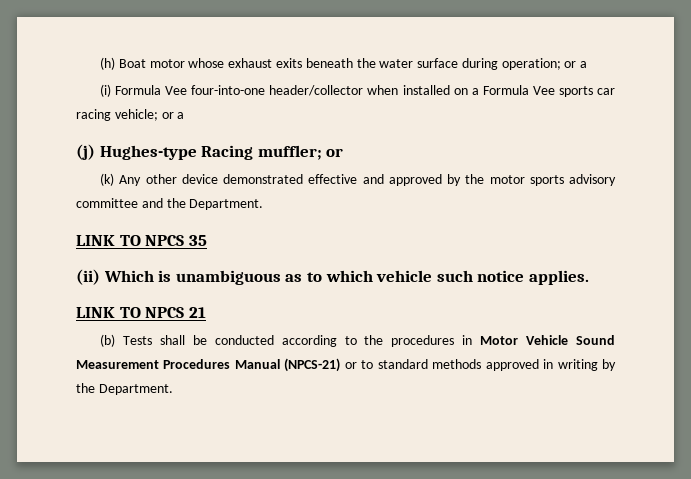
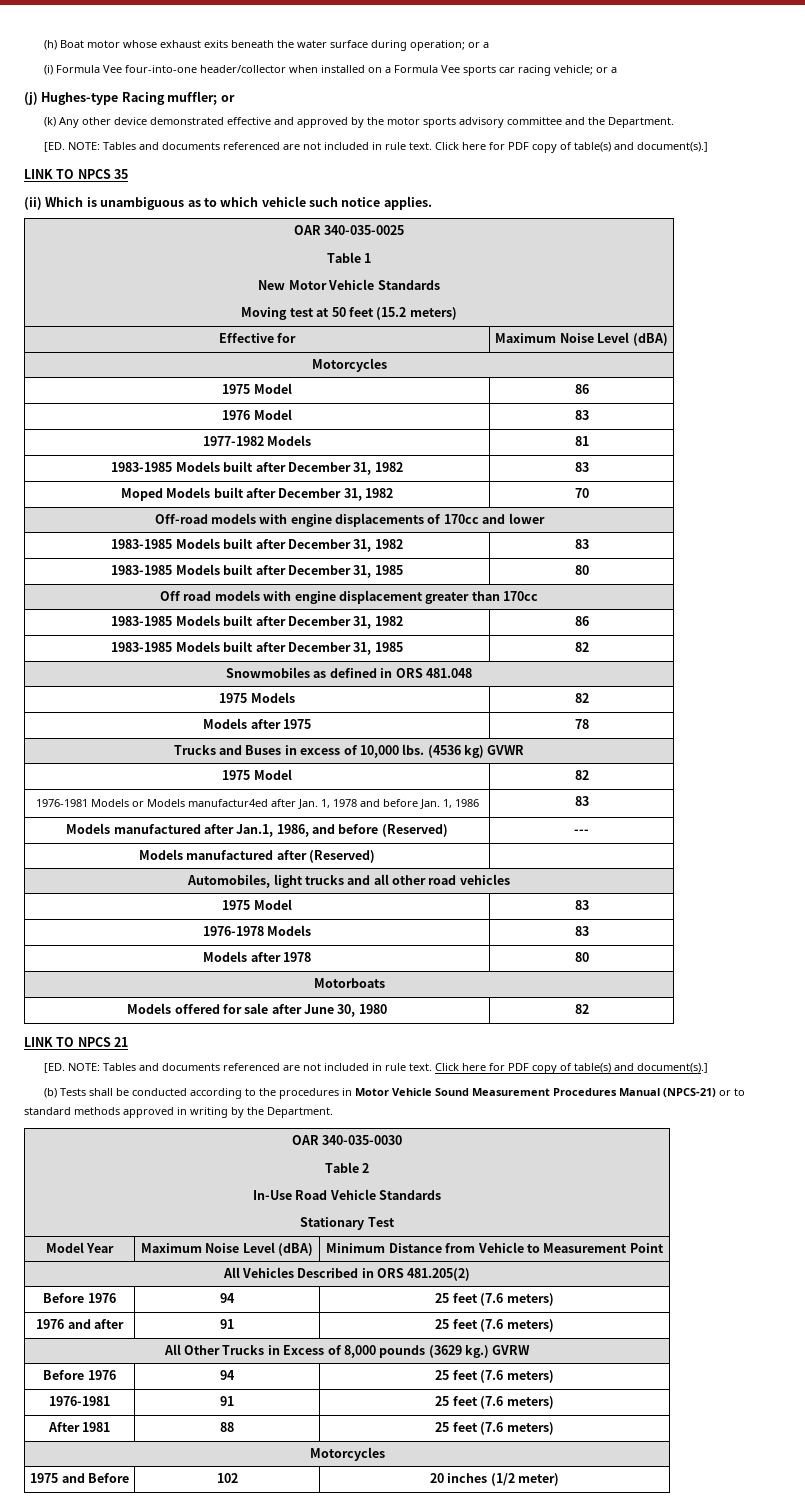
  (k) Any other device demonstrated effective and approved by the motor sports advisory committee and the Department.
+ [ED. NOTE: Tables and documents referenced are not included in rule text. Click here for PDF copy of table(s) and document(s).]
+ OAR 340-035-0025
+ Table 1
+ New Motor Vehicle Standards
+ Moving test at 50 feet (15.2 meters)
+ Effective for | Maximum Noise Level (dBA)
+ Motorcycles
+ 1975 Model | 86
+ 1976 Model | 83
+ 1977-1982 Models | 81
+ 1983-1985 Models built after December 31, 1982 | 83
+ Moped Models built after December 31, 1982 | 70
+ Off-road models with engine displacements of 170cc and lower
+ 1983-1985 Models built after December 31, 1982 | 83
+ 1983-1985 Models built after December 31, 1985 | 80
+ Off road models with engine displacement greater than 170cc
+ 1983-1985 Models built after December 31, 1982 | 86
+ 1983-1985 Models built after December 31, 1985 | 82
+ Snowmobiles as defined in ORS 481.048
+ 1975 Models | 82
+ Models after 1975 | 78
+ Trucks and Buses in excess of 10,000 lbs. (4536 kg) GVWR
+ 1975 Model | 82
+ 1976-1981 Models or Models manufactur4ed after Jan. 1, 1978 and before Jan. 1, 1986 | 83
+ Models manufactured after Jan.1, 1986, and before (Reserved) | ---
+ Models manufactured after (Reserved) |
+ Automobiles, light trucks and all other road vehicles
+ 1975 Model | 83
+ 1976-1978 Models | 83
+ Models after 1978 | 80
+ Motorboats
+ Models offered for sale after June 30, 1980 | 82
  LINK TO NPCS 21
+ [ED. NOTE: Tables and documents referenced are not included in rule text. Click here for PDF copy of table(s) and document(s).]
+ OAR 340-035-0030
+ Table 2
+ In-Use Road Vehicle Standards
+ Stationary Test
+ Model Year | Maximum Noise Level (dBA) | Minimum Distance from Vehicle to Measurement Point
+ All Vehicles Described in ORS 481.205(2)
+ Before 1976 | 94 | 25 feet (7.6 meters)
+ 1976 and after | 91 | 25 feet (7.6 meters)
+ All Other Trucks in Excess of 8,000 pounds (3629 kg.) GVRW
+ Before 1976 | 94 | 25 feet (7.6 meters)
+ 1976-1981 | 91 | 25 feet (7.6 meters)
+ After 1981 | 88 | 25 feet (7.6 meters)
+ Motorcycles
+ 1975 and Before | 102 | 20 inches (1/2 meter)

